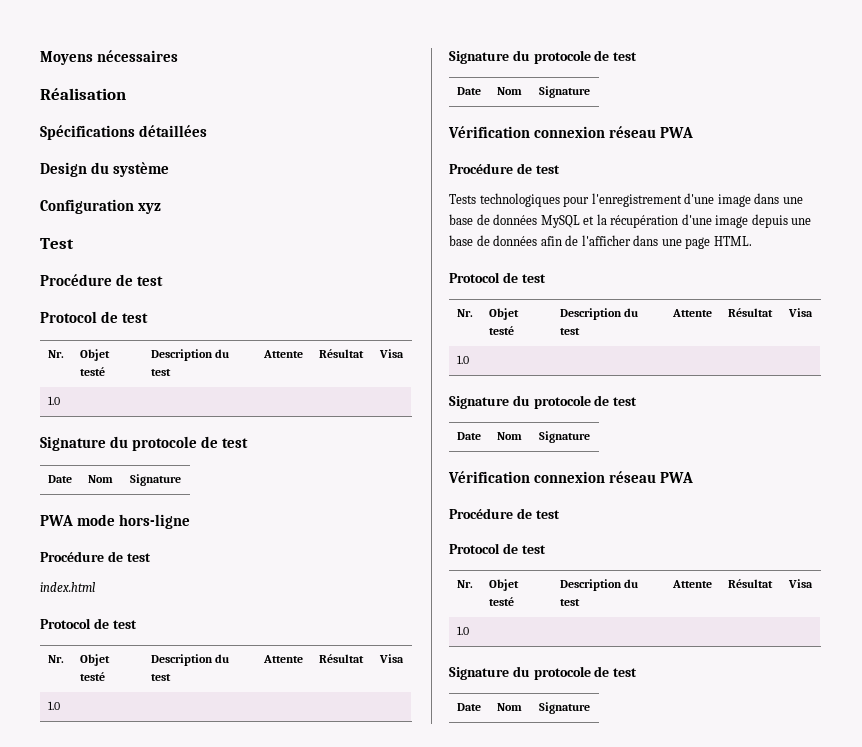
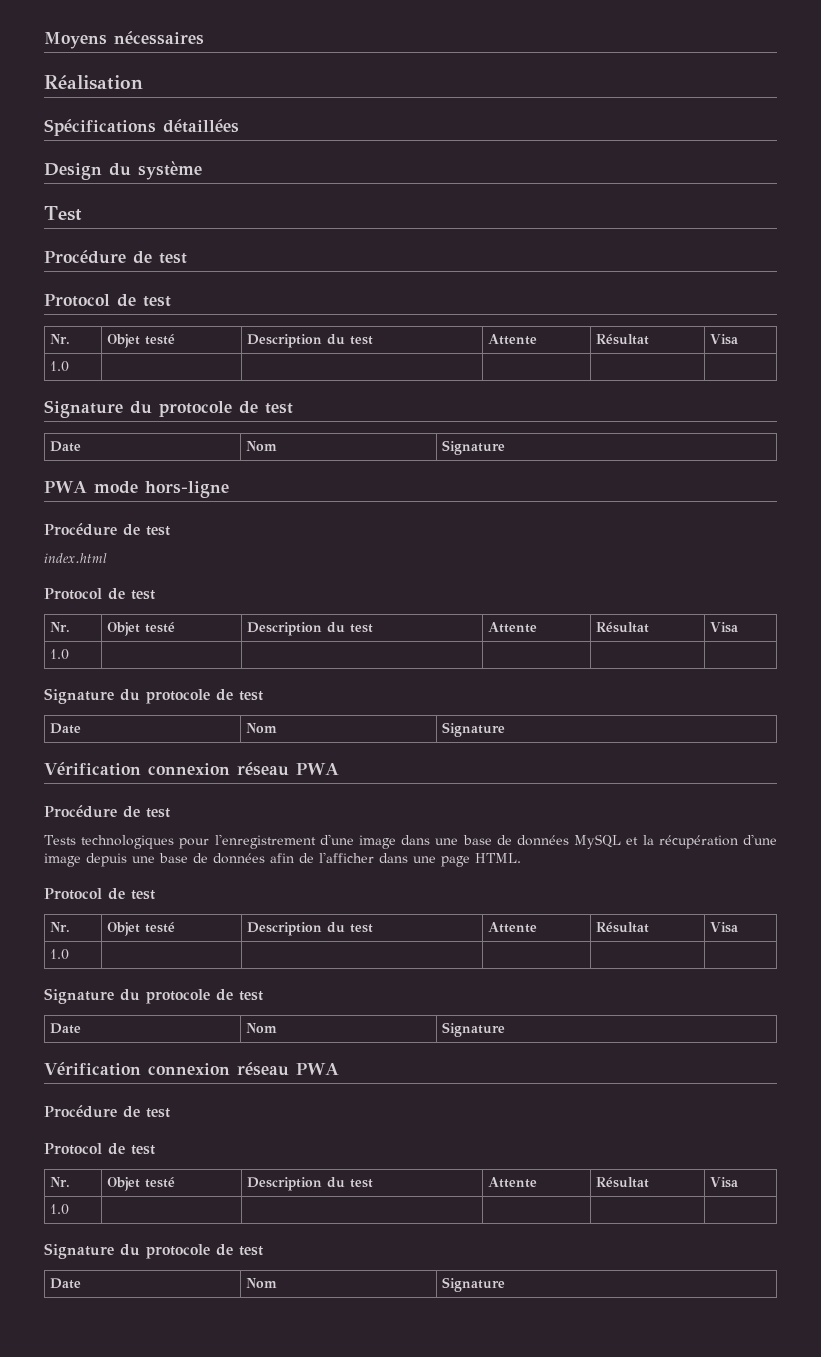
- Configuration xyz

